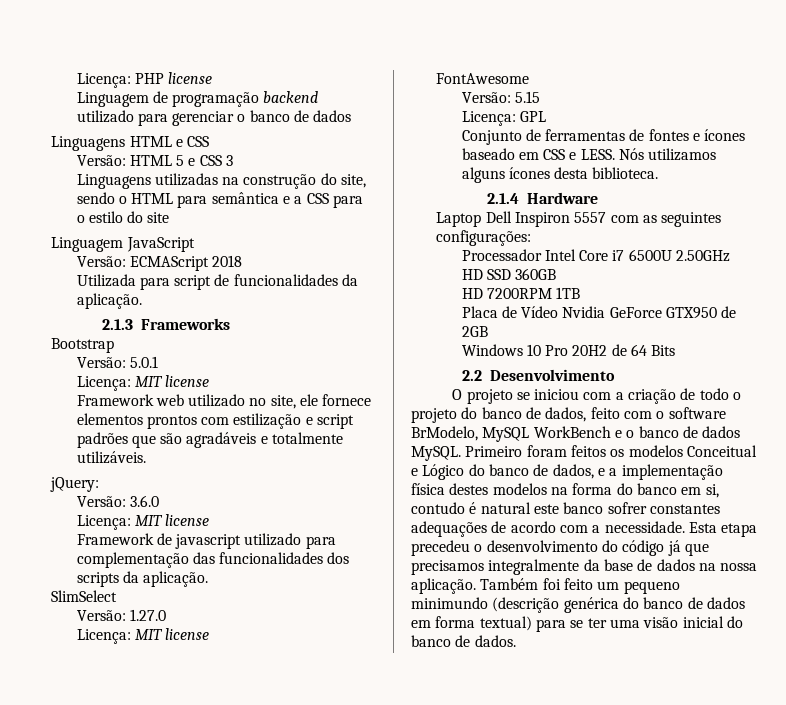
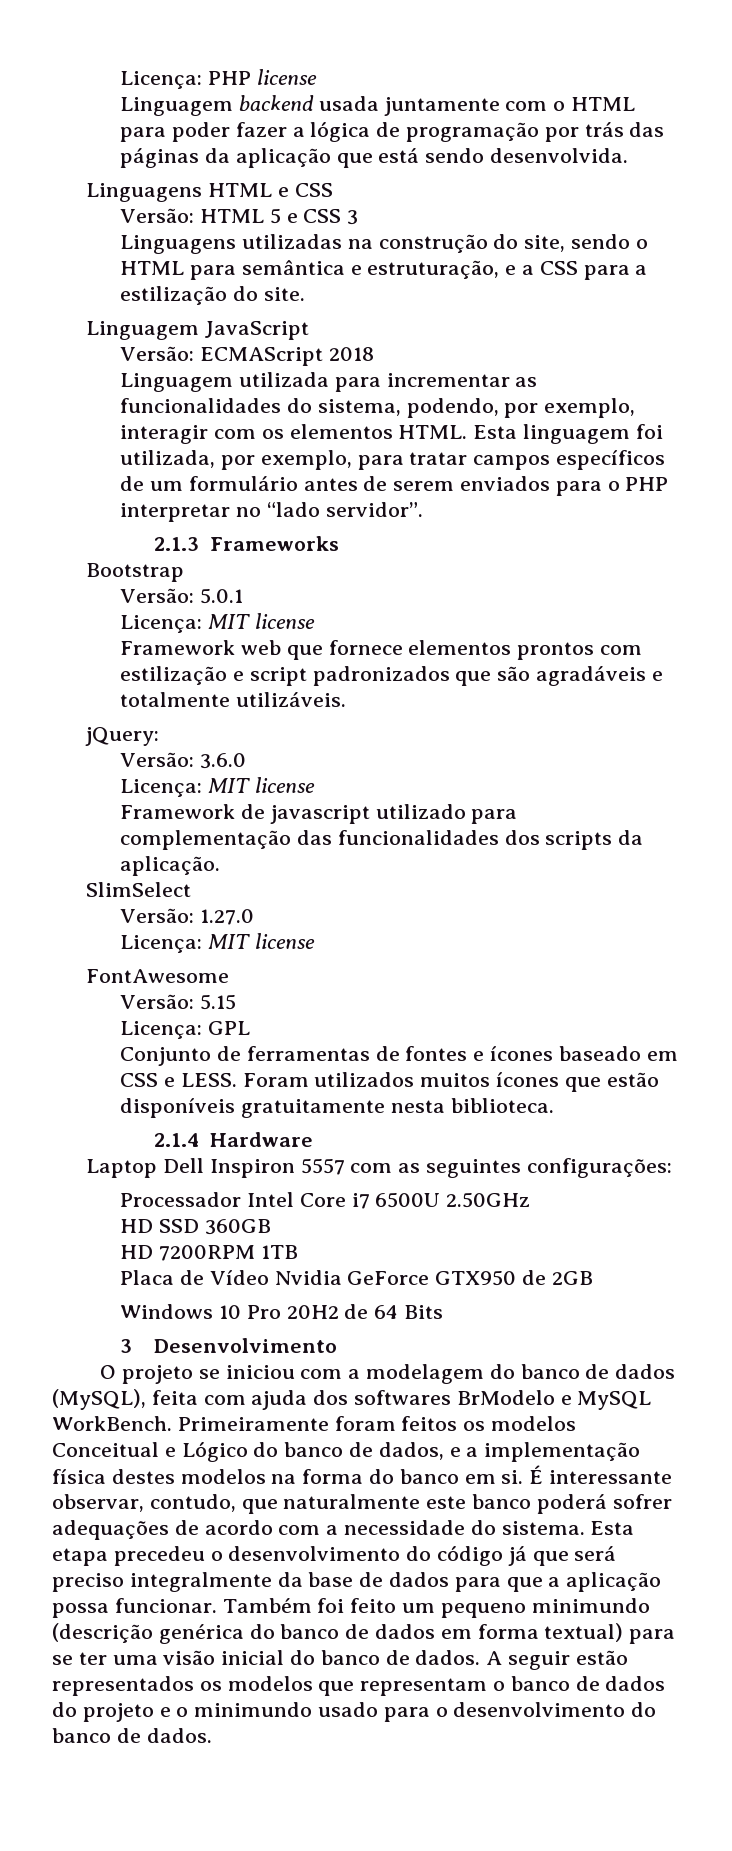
- Linguagem de programação backend utilizado para gerenciar o banco de dados
+ Linguagem backend usada juntamente com o HTML para poder fazer a lógica de programação por trás das páginas da aplicação que está sendo desenvolvida.
- Linguagens utilizadas na construção do site, sendo o HTML para semântica e a CSS para o estilo do site
+ Linguagens utilizadas na construção do site, sendo o HTML para semântica e estruturação, e a CSS para a estilização do site.
- Utilizada para script de funcionalidades da aplicação.
+ Linguagem utilizada para incrementar as funcionalidades do sistema, podendo, por exemplo, interagir com os elementos HTML. Esta linguagem foi utilizada, por exemplo, para tratar campos específicos de um formulário antes de serem enviados para o PHP interpretar no “lado servidor”.
- Framework web utilizado no site, ele fornece elementos prontos com estilização e script padrões que são agradáveis e totalmente utilizáveis.
+ Framework web que fornece elementos prontos com estilização e script padronizados que são agradáveis e totalmente utilizáveis.
- Nós utilizamos alguns ícones desta biblioteca.
+ Foram utilizados muitos ícones que estão disponíveis gratuitamente nesta biblioteca.
- 2.2 Desenvolvimento
+ 3 Desenvolvimento
- O projeto se iniciou com a criação de todo o projeto do banco de dados, feito com o software BrModelo, MySQL WorkBench e o banco de dados MySQL. Primeiro foram feitos os modelos Conceitual e Lógico do banco de dados, e a implementação física destes modelos na forma do banco em si, contudo é natural este banco sofrer constantes adequações de acordo com a necessidade.
+ O projeto se iniciou com a modelagem do banco de dados (MySQL), feita com ajuda dos softwares BrModelo e MySQL WorkBench. Primeiramente foram feitos os modelos Conceitual e Lógico do banco de dados, e a implementação física destes modelos na forma do banco em si. É interessante observar, contudo, que naturalmente este banco poderá sofrer adequações de acordo com a necessidade do sistema.
- Esta etapa precedeu o desenvolvimento do código já que precisamos integralmente da base de dados na nossa aplicação.
+ Esta etapa precedeu o desenvolvimento do código já que será preciso integralmente da base de dados para que a aplicação possa funcionar.
+ A seguir estão representados os modelos que representam o banco de dados do projeto e o minimundo usado para o desenvolvimento do banco de dados.

